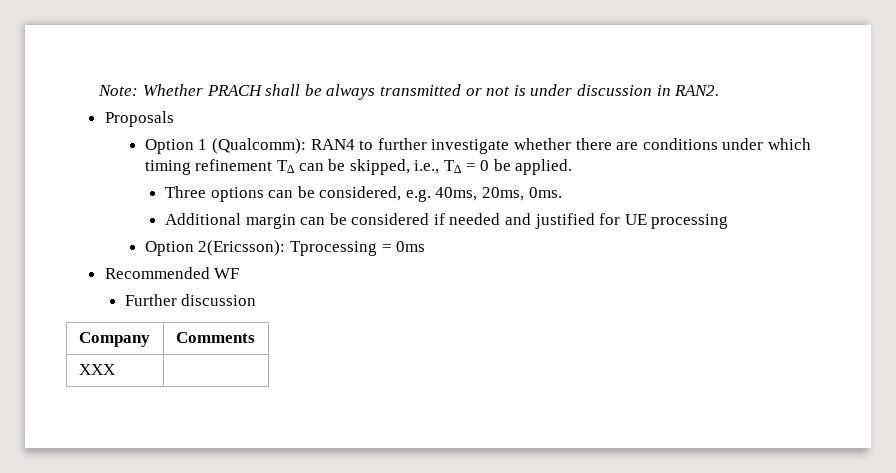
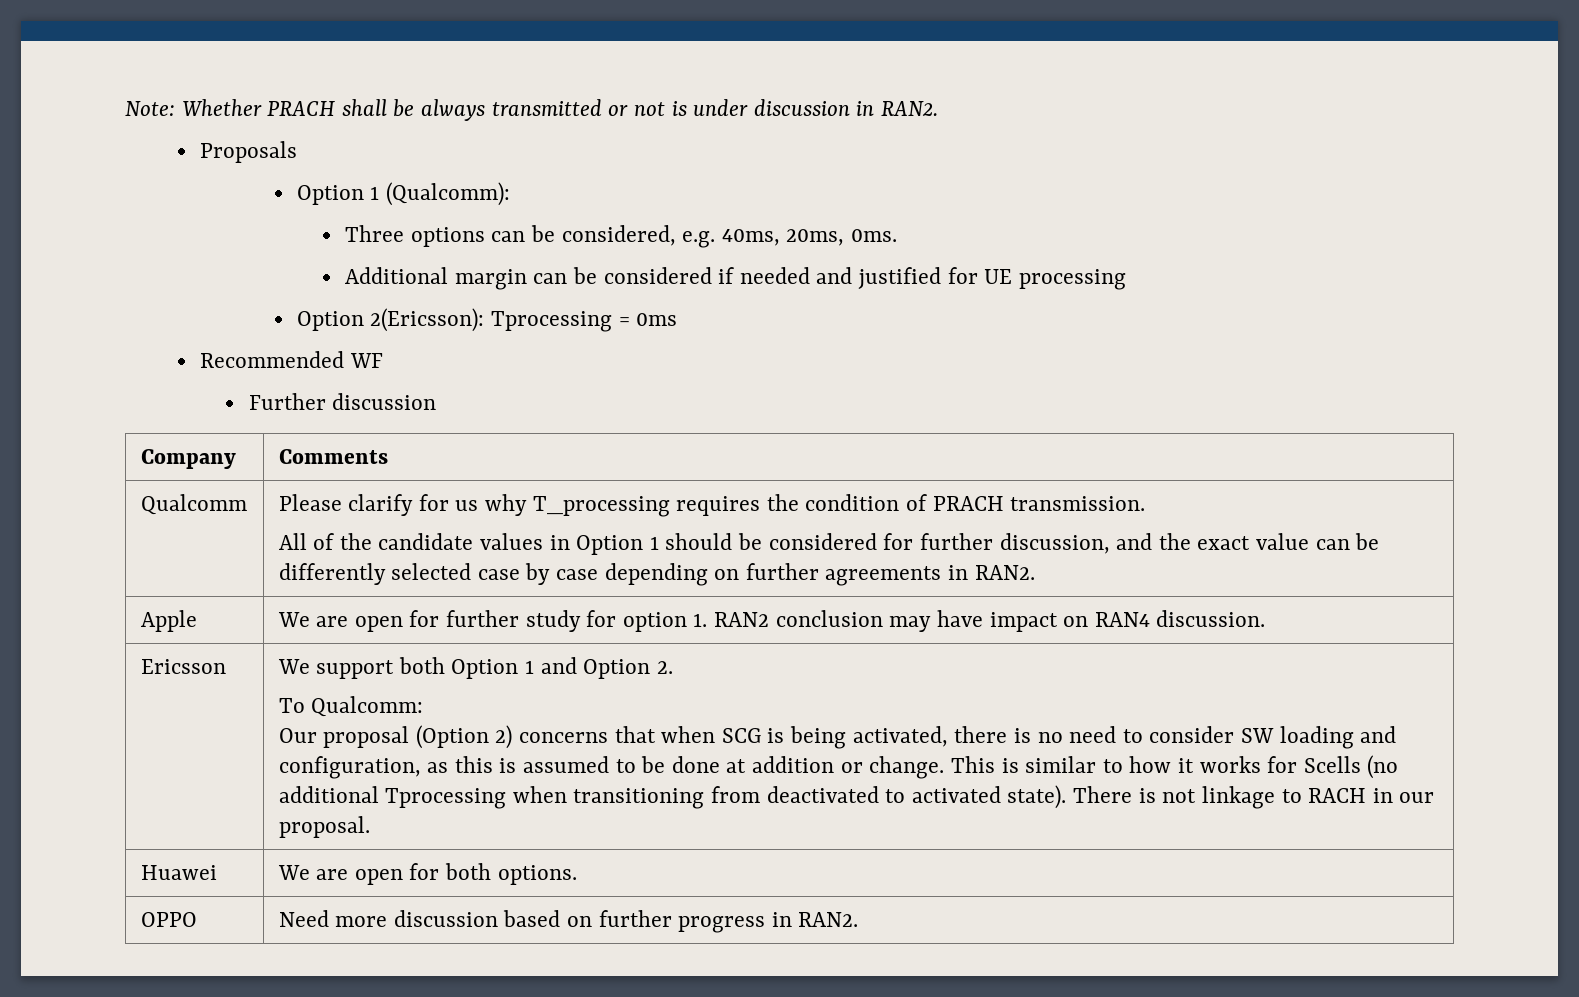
- Option 1 (Qualcomm): RAN4 to further investigate whether there are conditions under which timing refinement T∆ can be skipped, i.e., T∆ = 0 be applied.
+ Option 1 (Qualcomm):
- XXX
+ Qualcomm | Please clarify for us why T_processing requires the condition of PRACH transmission.
+ All of the candidate values in Option 1 should be considered for further discussion, and the exact value can be differently selected case by case depending on further agreements in RAN2.
+ Apple | We are open for further study for option 1. RAN2 conclusion may have impact on RAN4 discussion.
+ Ericsson | We support both Option 1 and Option 2.
+ To Qualcomm:
+ Our proposal (Option 2) concerns that when SCG is being activated, there is no need to consider SW loading and configuration, as this is assumed to be done at addition or change. This is similar to how it works for Scells (no additional Tprocessing when transitioning from deactivated to activated state). There is not linkage to RACH in our proposal.
+ Huawei | We are open for both options.
+ OPPO | Need more discussion based on further progress in RAN2.

